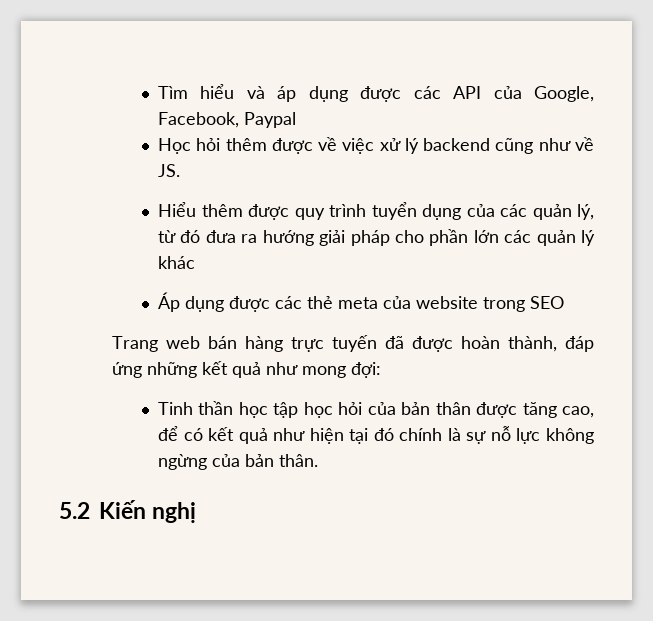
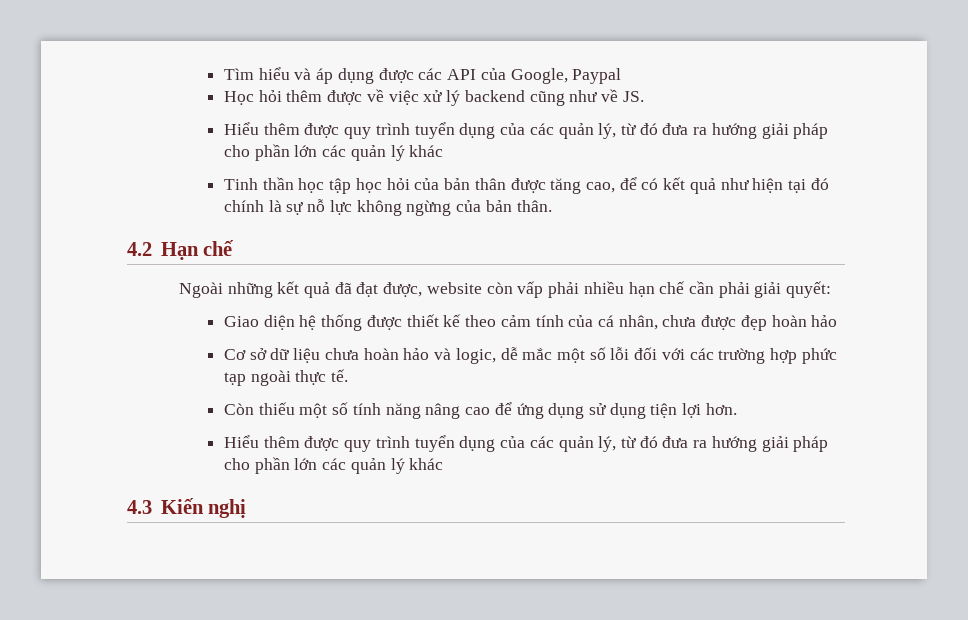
- Tìm hiểu và áp dụng được các API của Google, Facebook, Paypal
+ Tìm hiểu và áp dụng được các API của Google, Paypal
- Áp dụng được các thẻ meta của website trong SEO
- Trang web bán hàng trực tuyến đã được hoàn thành, đáp ứng những kết quả như mong đợi:
- 5.2 Kiến nghị
+ 4.2 Hạn chế
+ Ngoài những kết quả đã đạt được, website còn vấp phải nhiều hạn chế cần phải giải quyết:
+ Giao diện hệ thống được thiết kế theo cảm tính của cá nhân, chưa được đẹp hoàn hảo
+ Cơ sở dữ liệu chưa hoàn hảo và logic, dễ mắc một số lỗi đối với các trường hợp phức tạp ngoài thực tế.
+ Còn thiếu một số tính năng nâng cao để ứng dụng sử dụng tiện lợi hơn.
+ Hiểu thêm được quy trình tuyển dụng của các quản lý, từ đó đưa ra hướng giải pháp cho phần lớn các quản lý khác
+ 4.3 Kiến nghị

